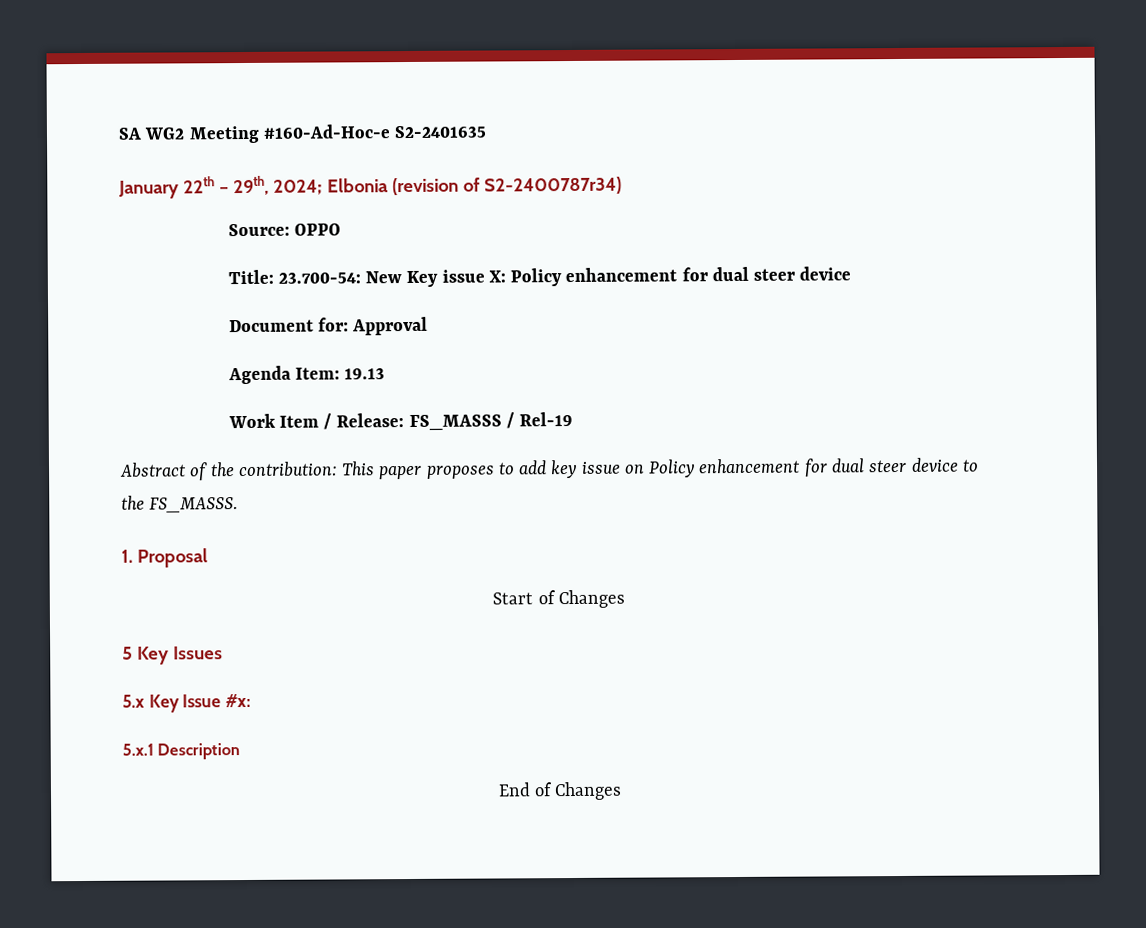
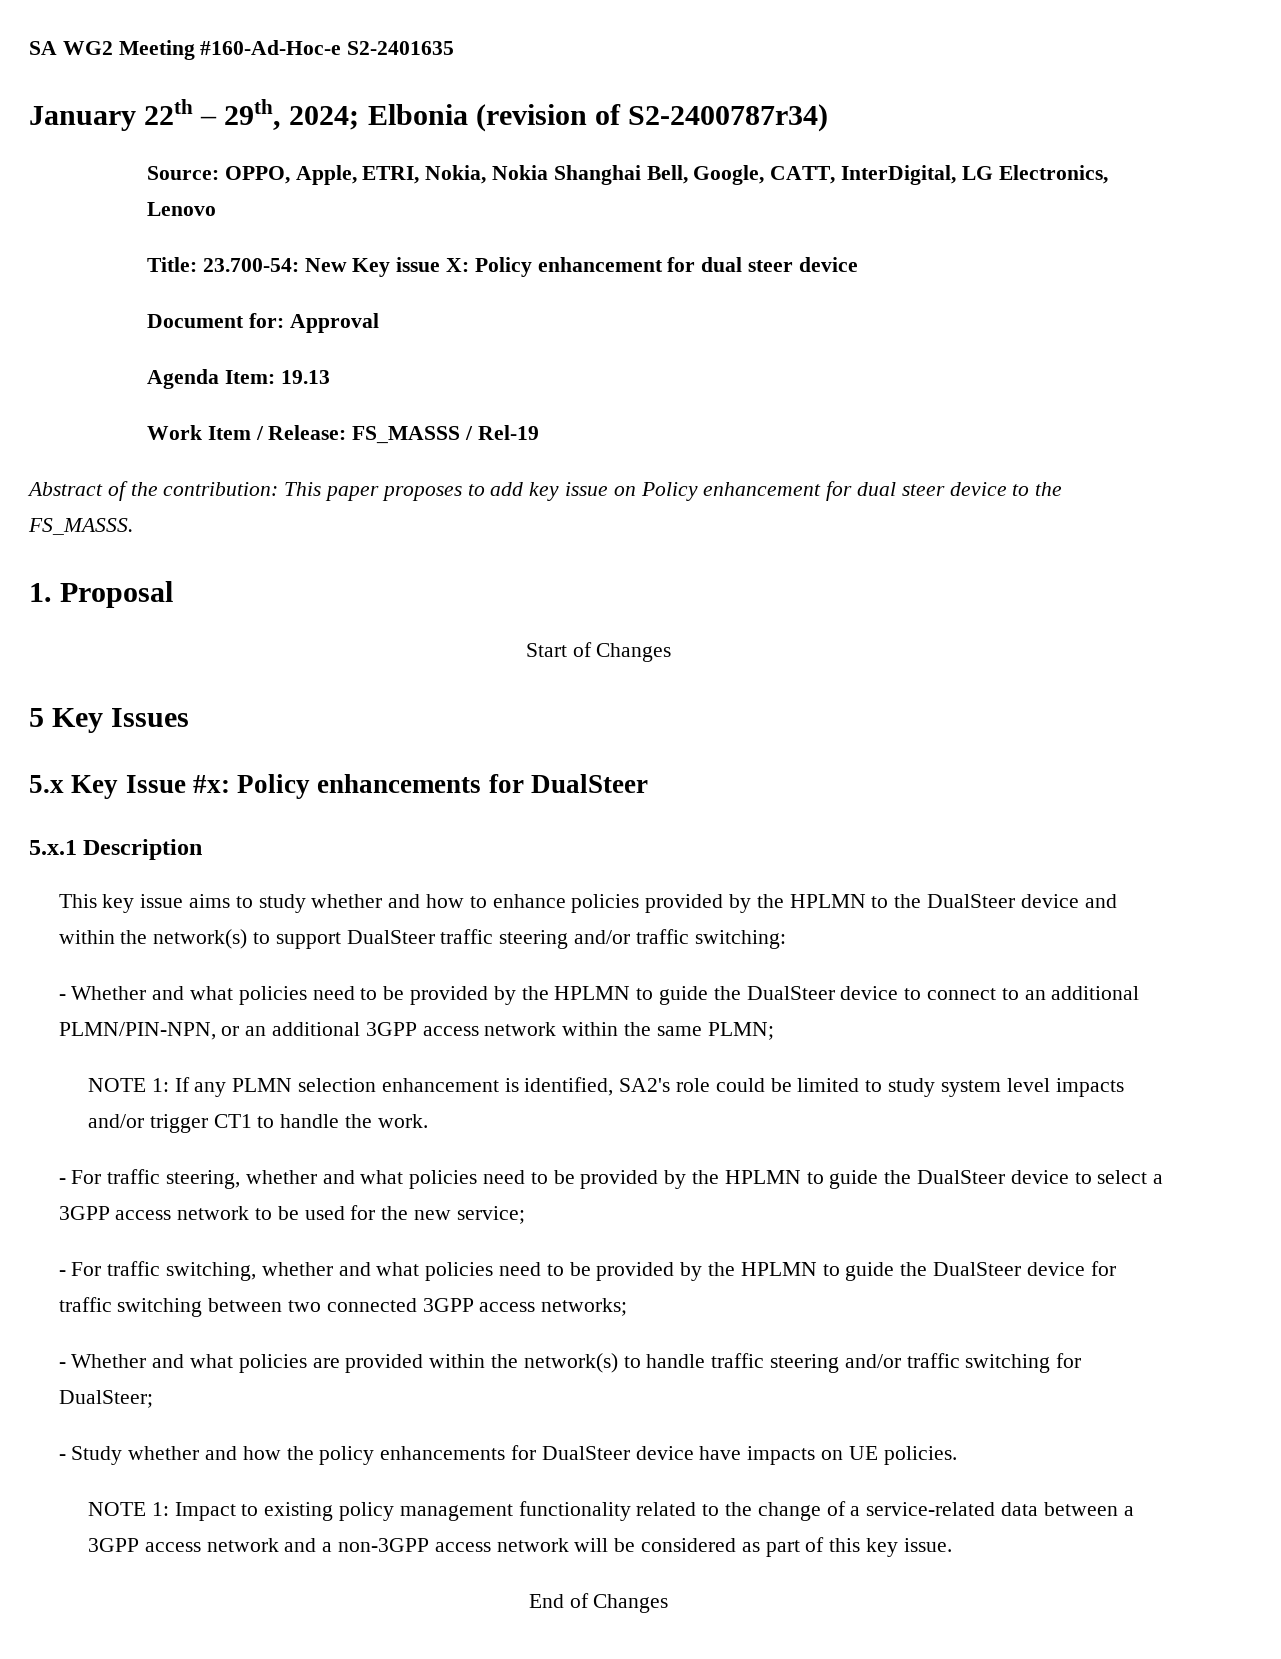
- Source: OPPO
+ Source: OPPO, Apple, ETRI, Nokia, Nokia Shanghai Bell, Google, CATT, InterDigital, LG Electronics, Lenovo
- 5.x Key Issue #x:
+ 5.x Key Issue #x: Policy enhancements for DualSteer
  5.x.1 Description
+ This key issue aims to study whether and how to enhance policies provided by the HPLMN to the DualSteer device and within the network(s) to support DualSteer traffic steering and/or traffic switching:
+ - Whether and what policies need to be provided by the HPLMN to guide the DualSteer device to connect to an additional PLMN/PIN-NPN, or an additional 3GPP access network within the same PLMN;
+ NOTE 1: If any PLMN selection enhancement is identified, SA2's role could be limited to study system level impacts and/or trigger CT1 to handle the work.
+ - For traffic steering, whether and what policies need to be provided by the HPLMN to guide the DualSteer device to select a 3GPP access network to be used for the new service;
+ - For traffic switching, whether and what policies need to be provided by the HPLMN to guide the DualSteer device for traffic switching between two connected 3GPP access networks;
+ - Whether and what policies are provided within the network(s) to handle traffic steering and/or traffic switching for DualSteer;
+ - Study whether and how the policy enhancements for DualSteer device have impacts on UE policies.
+ NOTE 1: Impact to existing policy management functionality related to the change of a service-related data between a 3GPP access network and a non-3GPP access network will be considered as part of this key issue.

